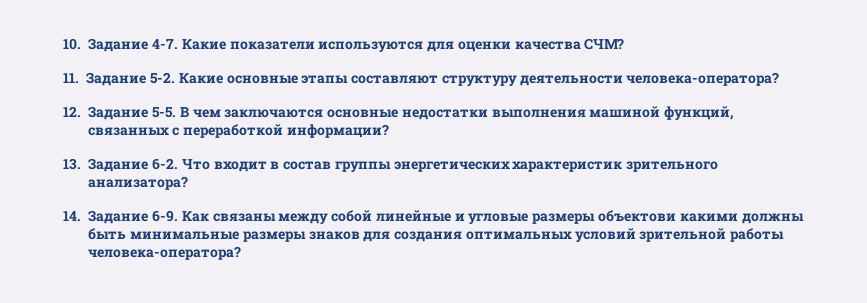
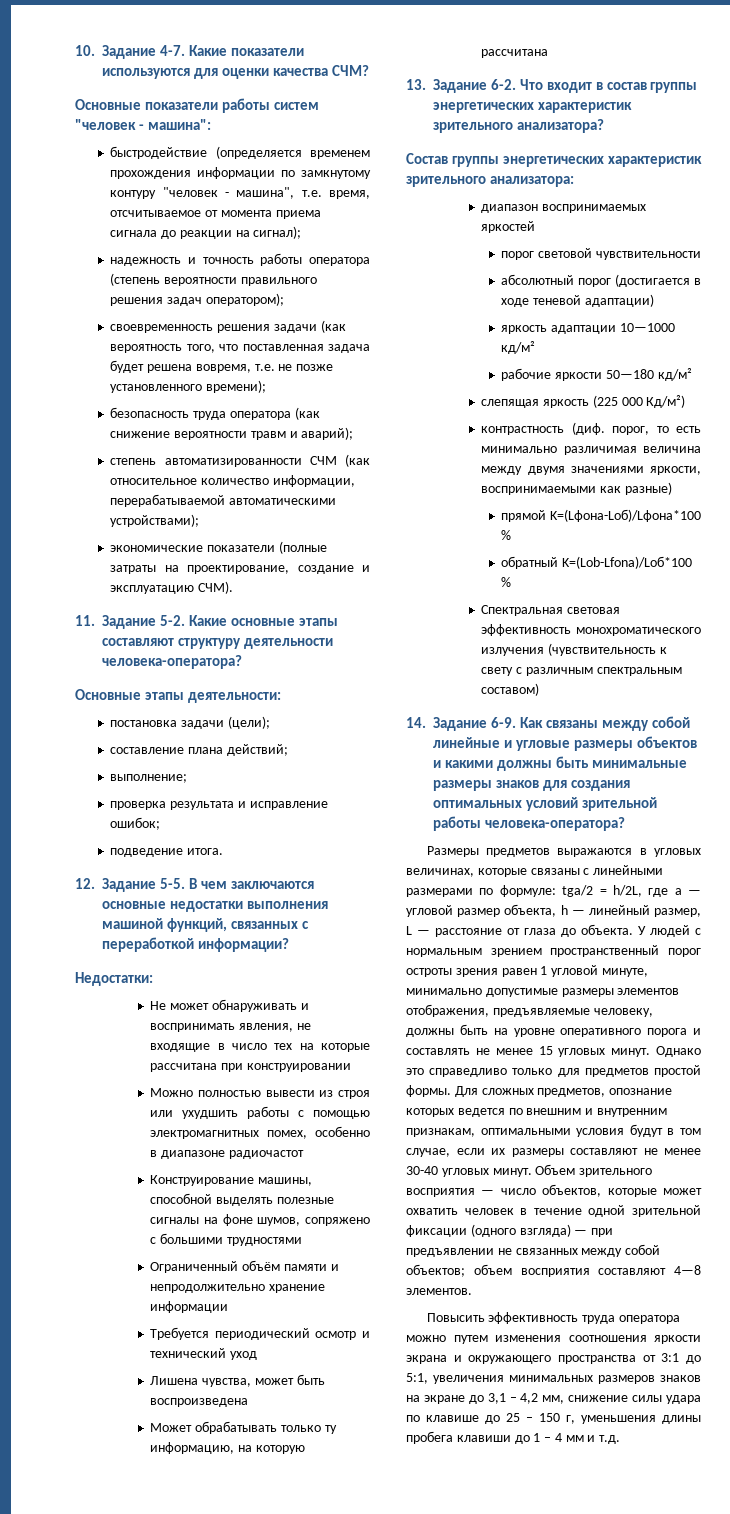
+ Основные показатели работы систем "человек - машина":
+ быстродействие (определяется временем прохождения информации по замкнутому контуру "человек - машина", т.е. время, отсчитываемое от момента приема сигнала до реакции на сигнал);
+ надежность и точность работы оператора (степень вероятности правильного решения задач оператором);
+ своевременность решения задачи (как вероятность того, что поставленная задача будет решена вовремя, т.е. не позже установленного времени);
+ безопасность труда оператора (как снижение вероятности травм и аварий);
+ степень автоматизированности СЧМ (как относительное количество информации, перерабатываемой автоматическими устройствами);
+ экономические показатели (полные затраты на проектирование, создание и эксплуатацию СЧМ).
+ Основные этапы деятельности:
+ постановка задачи (цели);
+ составление плана действий;
+ выполнение;
+ проверка результата и исправление ошибок;
+ подведение итога.
+ Недостатки:
+ Не может обнаруживать и воспринимать явления, не входящие в число тех на которые рассчитана при конструировании
+ Можно полностью вывести из строя или ухудшить работы с помощью электромагнитных помех, особенно в диапазоне радиочастот
+ Конструирование машины, способной выделять полезные сигналы на фоне шумов, сопряжено с большими трудностями
+ Ограниченный объём памяти и непродолжительно хранение информации
+ Требуется периодический осмотр и технический уход
+ Лишена чувства, может быть воспроизведена
+ Может обрабатывать только ту информацию, на которую рассчитана
+ Состав группы энергетических характеристик зрительного анализатора:
+ диапазон воспринимаемых яркостей
+ порог световой чувствительности
+ абсолютный порог (достигается в ходе теневой адаптации)
+ яркость адаптации 10—1000 кд/м²
+ рабочие яркости 50—180 кд/м²
+ слепящая яркость (225 000 Кд/м²)
+ контрастность (диф. порог, то есть минимально различимая величина между двумя значениями яркости, воспринимаемыми как разные)
+ прямой K=(Lфона-Lоб)/Lфона*100 %
+ обратный K=(Lob-Lfona)/Lоб*100 %
+ Спектральная световая эффективность монохроматического излучения (чувствительность к свету с различным спектральным составом)
- Как связаны между собой линейные и угловые размеры объектови какими должны быть минимальные размеры знаков для создания оптимальных условий зрительной работы человека-оператора?
+ Как связаны между собой линейные и угловые размеры объектов и какими должны быть минимальные размеры знаков для создания оптимальных условий зрительной работы человека-оператора?
+ Размеры предметов выражаются в угловых величинах, которые связаны с линейными размерами по формуле: tga/2 = h/2L, где а — угловой размер объекта, h — линейный размер, L — расстояние от глаза до объекта. У людей с нормальным зрением пространственный порог остроты зрения равен 1 угловой минуте, минимально допустимые размеры элементов отображения, предъявляемые человеку, должны быть на уровне оперативного порога и составлять не менее 15 угловых минут. Однако это справедливо только для предметов простой формы. Для сложных предметов, опознание которых ведется по внешним и внутренним признакам, оптимальными условия будут в том случае, если их размеры составляют не менее 30-40 угловых минут. Объем зрительного восприятия — число объектов, которые может охватить человек в течение одной зрительной фиксации (одного взгляда) — при предъявлении не связанных между собой объектов; объем восприятия составляют 4—8 элементов.
+ Повысить эффективность труда оператора можно путем изменения соотношения яркости экрана и окружающего пространства от 3:1 до 5:1, увеличения минимальных размеров знаков на экране до 3,1 – 4,2 мм, снижение силы удара по клавише до 25 – 150 г, уменьшения длины пробега клавиши до 1 – 4 мм и т.д.

